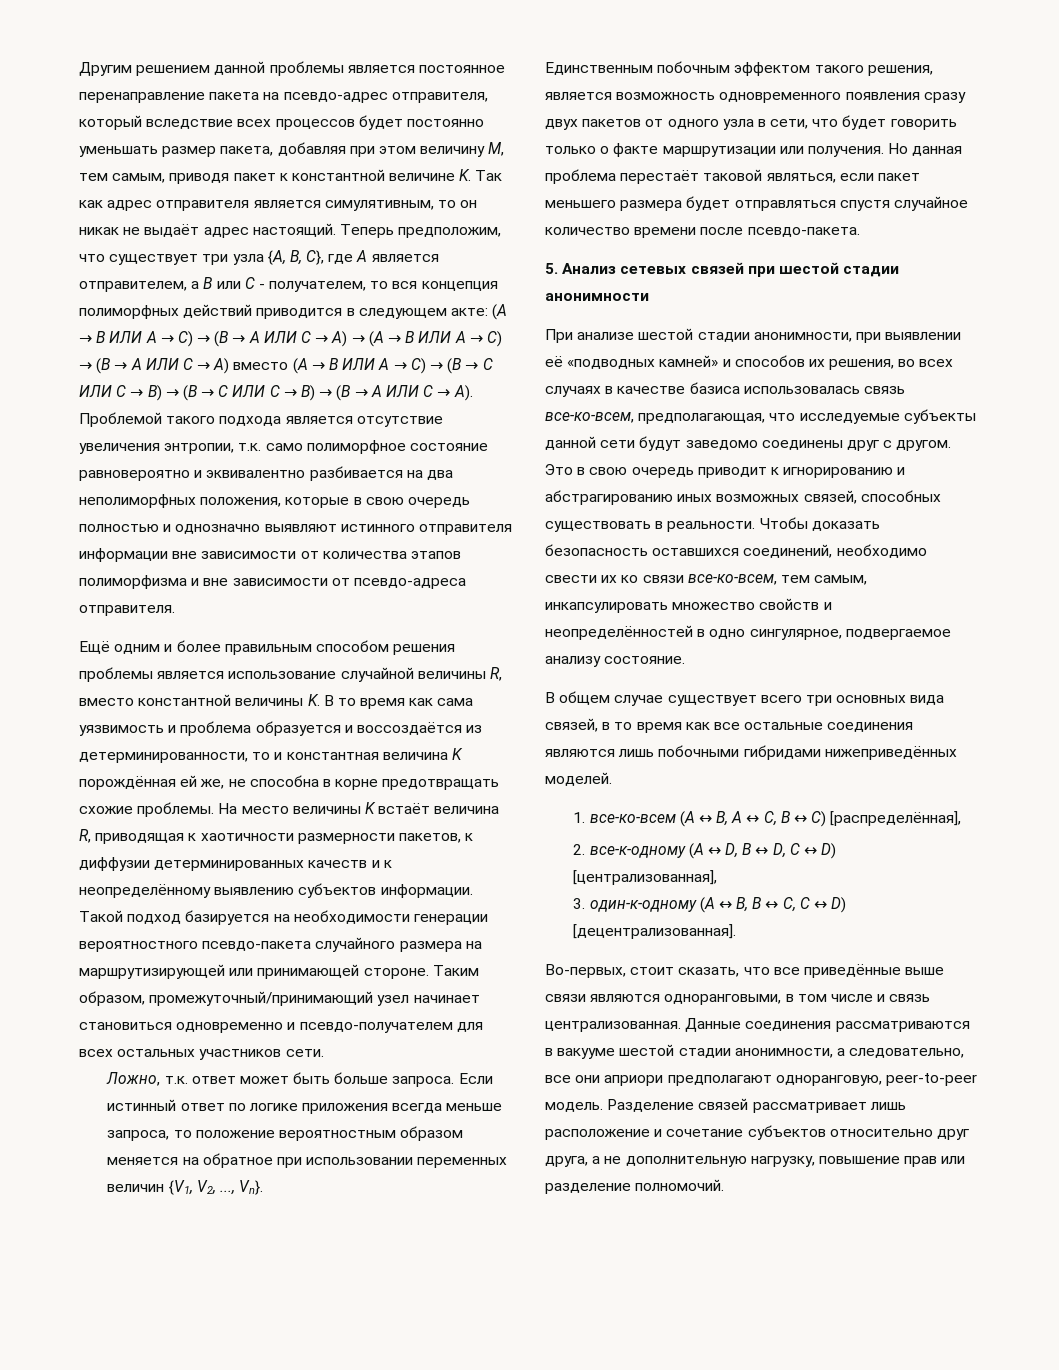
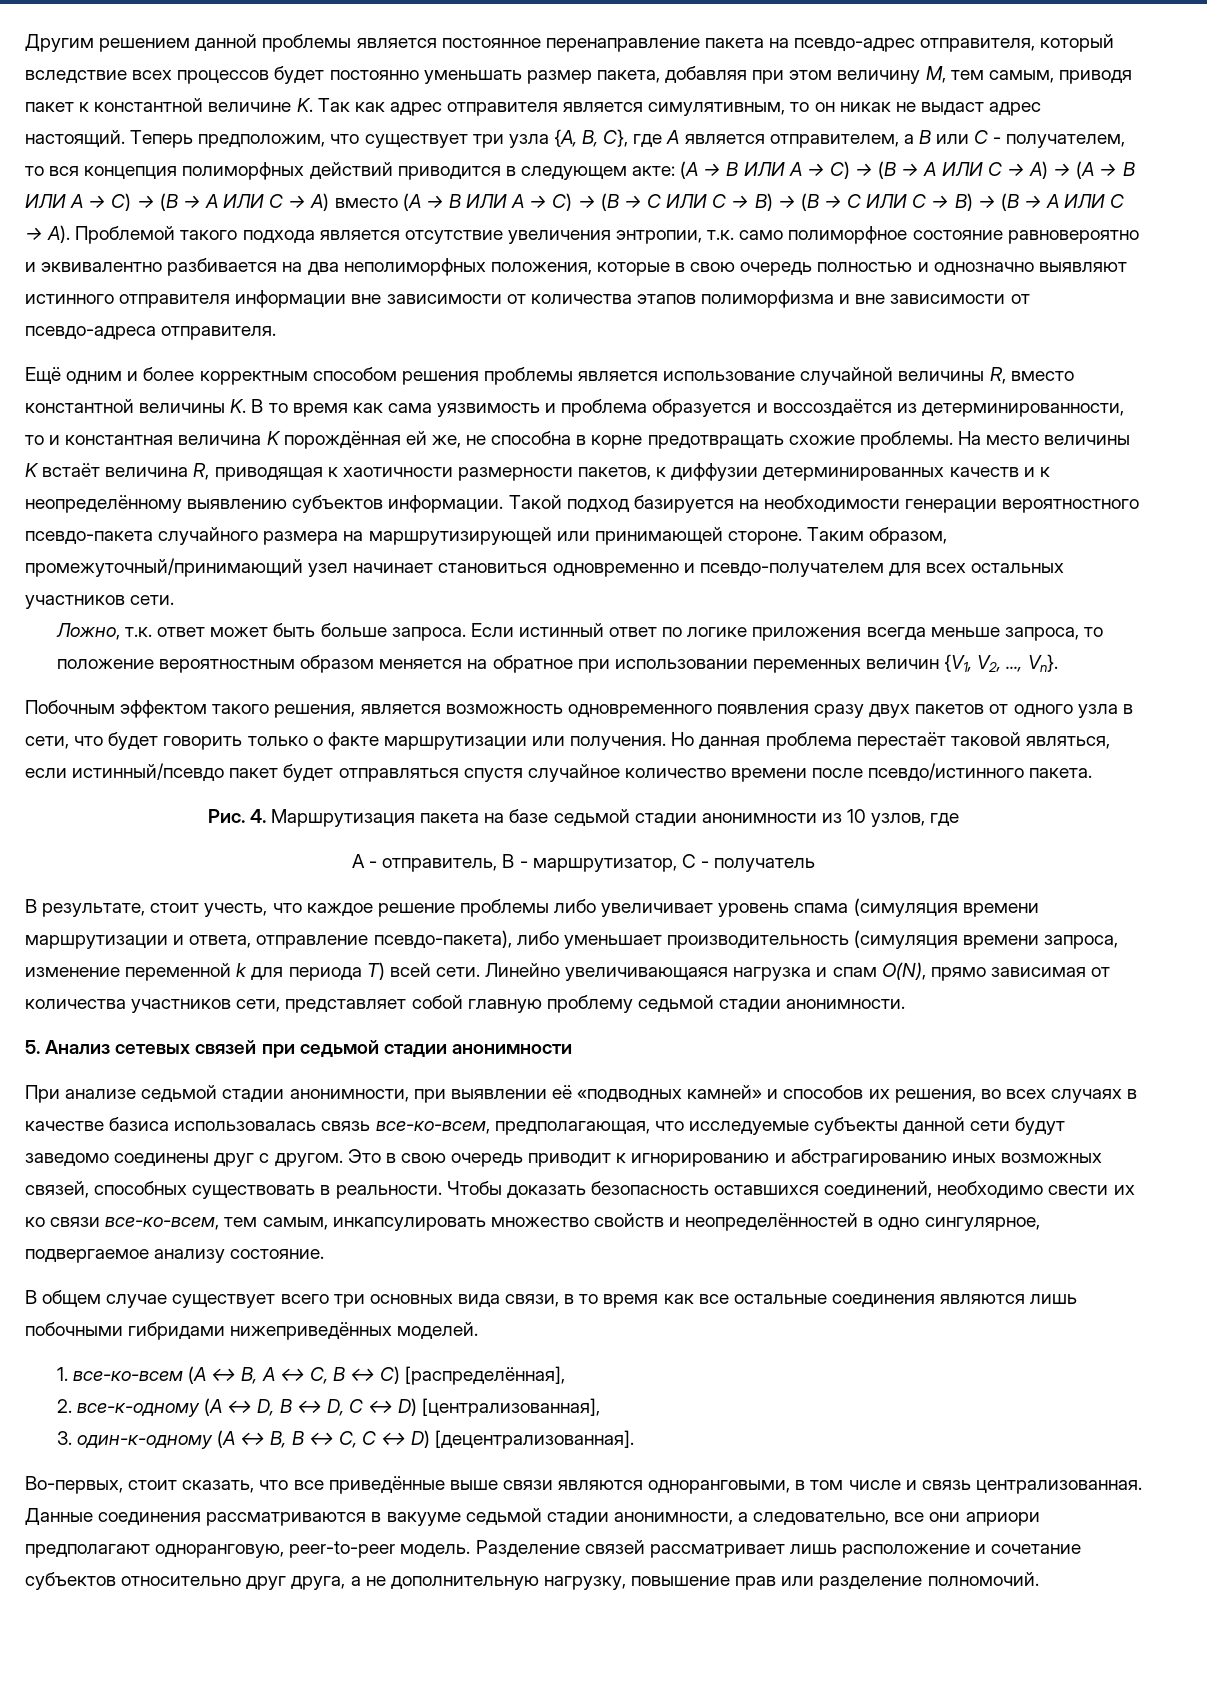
- Другим решением данной проблемы является постоянное перенаправление пакета на псевдо-адрес отправителя, который вследствие всех процессов будет постоянно уменьшать размер пакета, добавляя при этом величину M, тем самым, приводя пакет к константной величине K. Так как адрес отправителя является симулятивным, то он никак не выдаёт адрес настоящий.
+ Другим решением данной проблемы является постоянное перенаправление пакета на псевдо-адрес отправителя, который вследствие всех процессов будет постоянно уменьшать размер пакета, добавляя при этом величину M, тем самым, приводя пакет к константной величине K. Так как адрес отправителя является симулятивным, то он никак не выдаст адрес настоящий.
- Ещё одним и более правильным способом решения проблемы является использование случайной величины R, вместо константной величины K. В то время как сама уязвимость и проблема образуется и воссоздаётся из детерминированности, то и константная величина K порождённая ей же, не способна в корне предотвращать схожие проблемы.
+ Ещё одним и более корректным способом решения проблемы является использование случайной величины R, вместо константной величины K. В то время как сама уязвимость и проблема образуется и воссоздаётся из детерминированности, то и константная величина K порождённая ей же, не способна в корне предотвращать схожие проблемы.
- Единственным побочным эффектом такого решения, является возможность одновременного появления сразу двух пакетов от одного узла в сети, что будет говорить только о факте маршрутизации или получения.
+ Побочным эффектом такого решения, является возможность одновременного появления сразу двух пакетов от одного узла в сети, что будет говорить только о факте маршрутизации или получения.
- Но данная проблема перестаёт таковой являться, если пакет меньшего размера будет отправляться спустя случайное количество времени после псевдо-пакета.
+ Но данная проблема перестаёт таковой являться, если истинный/псевдо пакет будет отправляться спустя случайное количество времени после псевдо/истинного пакета.
+ Рис. 4. Маршрутизация пакета на базе седьмой стадии анонимности из 10 узлов, где
+ A - отправитель, B - маршрутизатор, C - получатель
+ В результате, стоит учесть, что каждое решение проблемы либо увеличивает уровень спама (симуляция времени маршрутизации и ответа, отправление псевдо-пакета), либо уменьшает производительность (симуляция времени запроса, изменение переменной k для периода T) всей сети. Линейно увеличивающаяся нагрузка и спам O(N), прямо зависимая от количества участников сети, представляет собой главную проблему седьмой стадии анонимности.
- 5. Анализ сетевых связей при шестой стадии анонимности
+ 5. Анализ сетевых связей при седьмой стадии анонимности
- При анализе шестой стадии анонимности, при выявлении её «подводных камней» и способов их решения, во всех случаях в качестве базиса использовалась связь все-ко-всем, предполагающая, что исследуемые субъекты данной сети будут заведомо соединены друг с другом.
+ При анализе седьмой стадии анонимности, при выявлении её «подводных камней» и способов их решения, во всех случаях в качестве базиса использовалась связь все-ко-всем, предполагающая, что исследуемые субъекты данной сети будут заведомо соединены друг с другом.
- В общем случае существует всего три основных вида связей, в то время как все остальные соединения являются лишь побочными гибридами нижеприведённых моделей.
+ В общем случае существует всего три основных вида связи, в то время как все остальные соединения являются лишь побочными гибридами нижеприведённых моделей.
- Данные соединения рассматриваются в вакууме шестой стадии анонимности, а следовательно, все они априори предполагают одноранговую, peer-to-peer модель.
+ Данные соединения рассматриваются в вакууме седьмой стадии анонимности, а следовательно, все они априори предполагают одноранговую, peer-to-peer модель.

